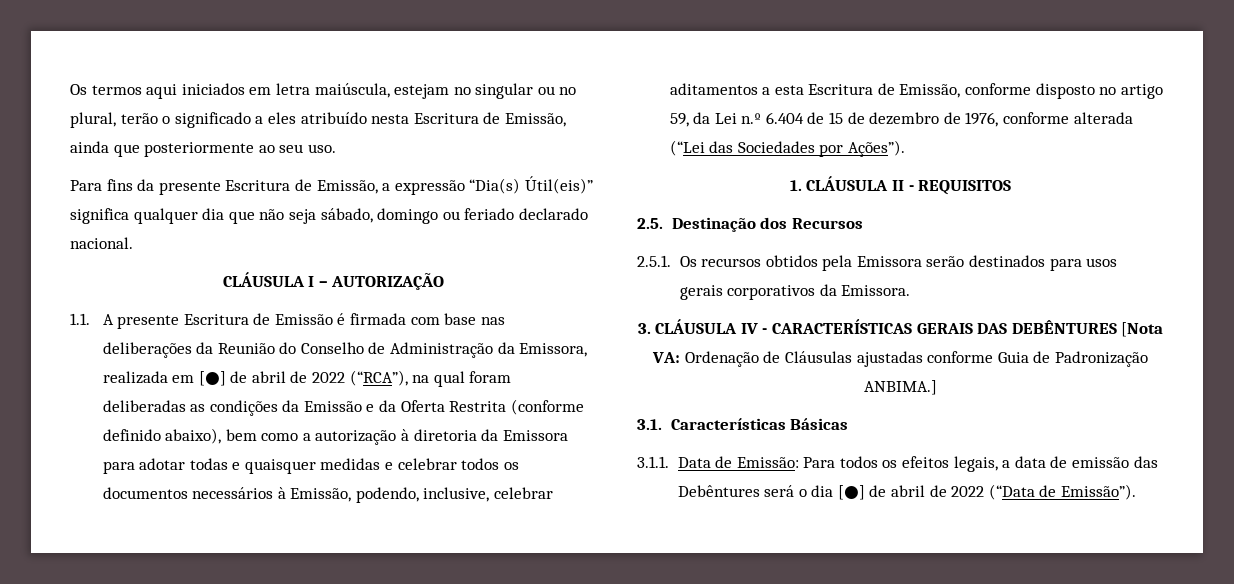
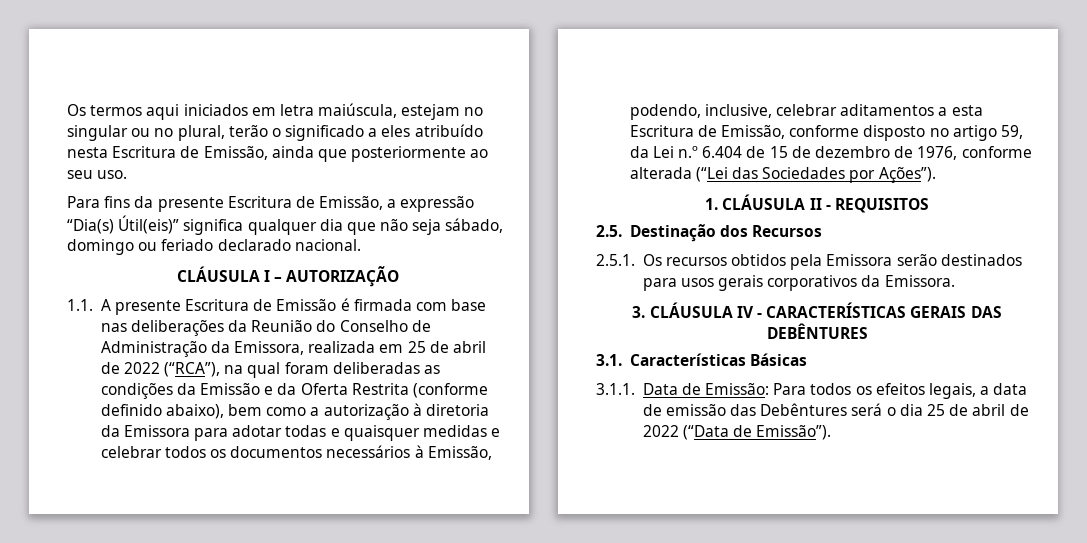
- 1.1. A presente Escritura de Emissão é firmada com base nas deliberações da Reunião do Conselho de Administração da Emissora, realizada em [●] de abril de 2022 (“RCA”), na qual foram deliberadas as condições da Emissão e da Oferta Restrita (conforme definido abaixo), bem como a autorização à diretoria da Emissora para adotar todas e quaisquer medidas e celebrar todos os documentos necessários à Emissão, podendo, inclusive, celebrar aditamentos a esta Escritura de Emissão, conforme disposto no artigo 59, da Lei n.º 6.404 de 15 de dezembro de 1976, conforme alterada (“Lei das Sociedades por Ações”).
+ 1.1. A presente Escritura de Emissão é firmada com base nas deliberações da Reunião do Conselho de Administração da Emissora, realizada em 25 de abril de 2022 (“RCA”), na qual foram deliberadas as condições da Emissão e da Oferta Restrita (conforme definido abaixo), bem como a autorização à diretoria da Emissora para adotar todas e quaisquer medidas e celebrar todos os documentos necessários à Emissão, podendo, inclusive, celebrar aditamentos a esta Escritura de Emissão, conforme disposto no artigo 59, da Lei n.º 6.404 de 15 de dezembro de 1976, conforme alterada (“Lei das Sociedades por Ações”).
- 3. CLÁUSULA IV - CARACTERÍSTICAS GERAIS DAS DEBÊNTURES [Nota VA: Ordenação de Cláusulas ajustadas conforme Guia de Padronização ANBIMA.]
+ 3. CLÁUSULA IV - CARACTERÍSTICAS GERAIS DAS DEBÊNTURES
- 3.1.1. Data de Emissão: Para todos os efeitos legais, a data de emissão das Debêntures será o dia [●] de abril de 2022 (“Data de Emissão”).
+ 3.1.1. Data de Emissão: Para todos os efeitos legais, a data de emissão das Debêntures será o dia 25 de abril de 2022 (“Data de Emissão”).

